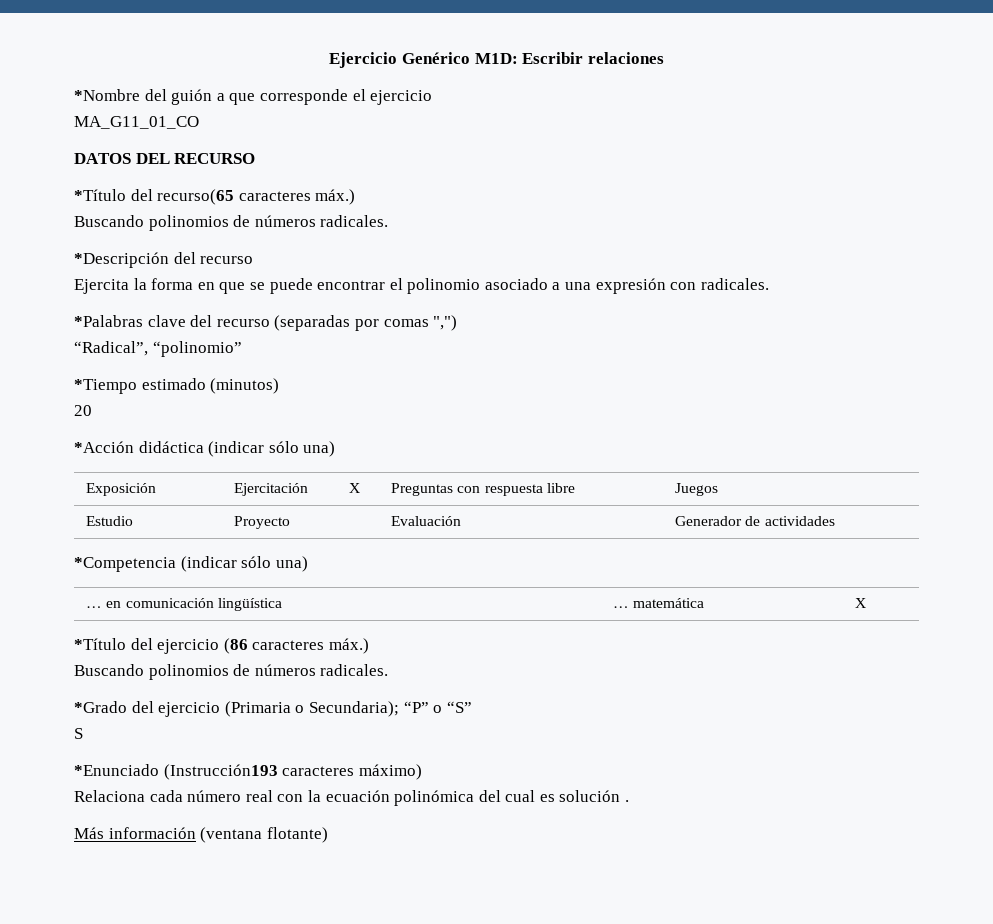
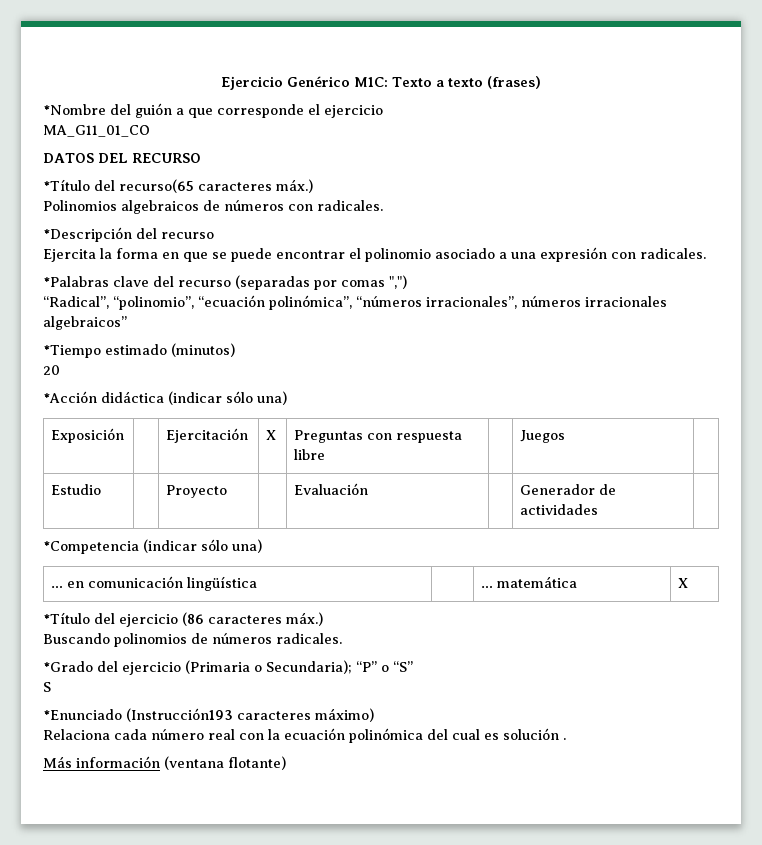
- Ejercicio Genérico M1D: Escribir relaciones
+ Ejercicio Genérico M1C: Texto a texto (frases)
  *Título del recurso(65 caracteres máx.)
- Buscando polinomios de números radicales.
+ Polinomios algebraicos de números con radicales.
- “Radical”, “polinomio”
+ “Radical”, “polinomio”, “ecuación polinómica”, “números irracionales”, números irracionales algebraicos”

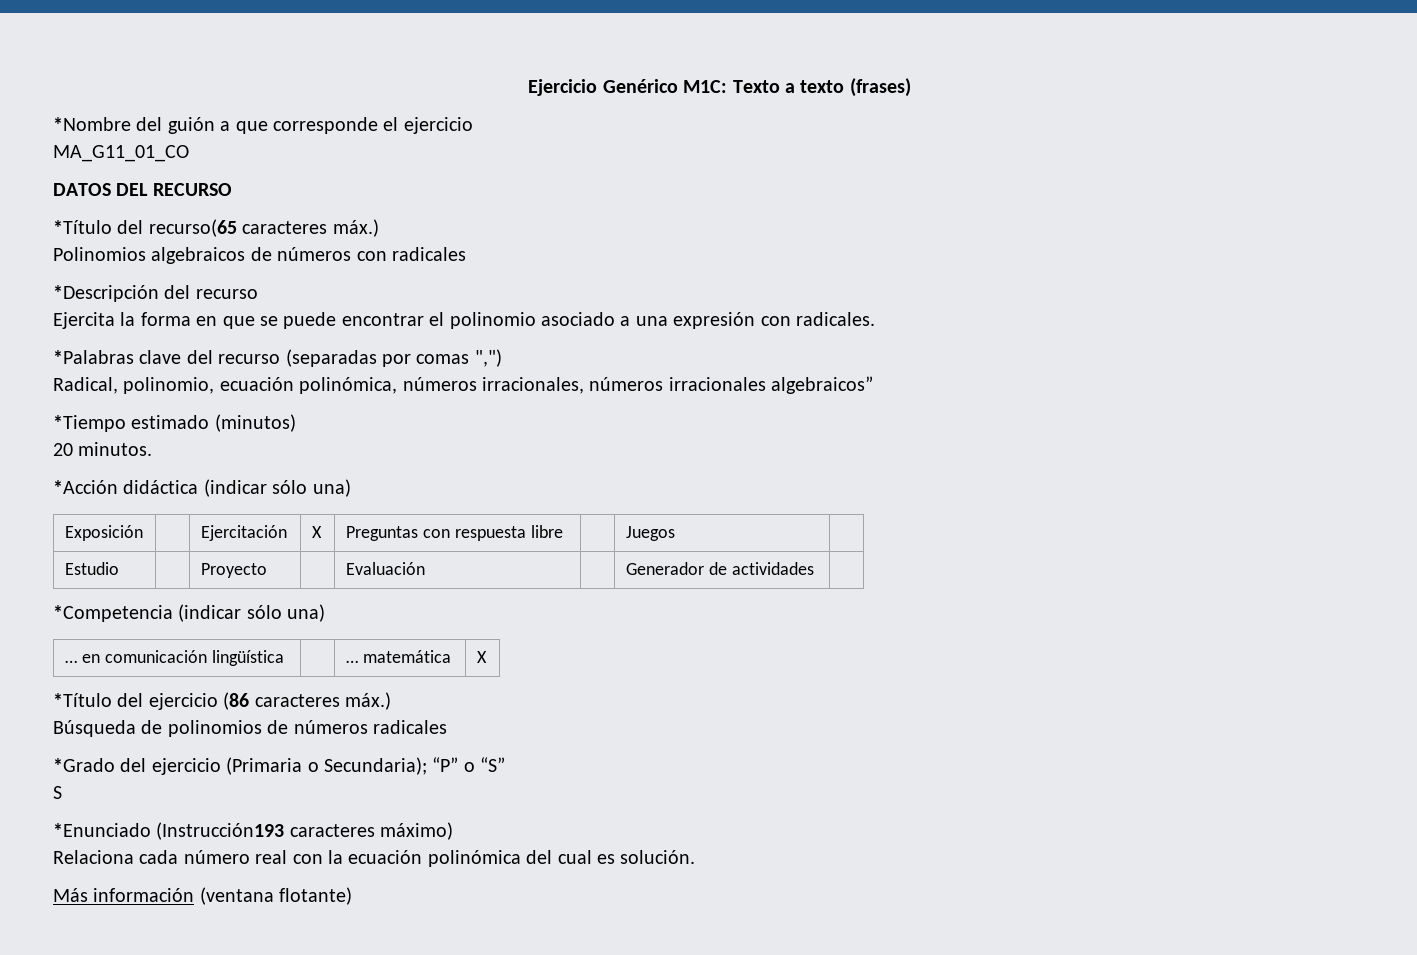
- Polinomios algebraicos de números con radicales.
+ Polinomios algebraicos de números con radicales
- “Radical”, “polinomio”, “ecuación polinómica”, “números irracionales”, números irracionales algebraicos”
+ Radical, polinomio, ecuación polinómica, números irracionales, números irracionales algebraicos”
- 20
+ 20 minutos.
- Buscando polinomios de números radicales.
+ Búsqueda de polinomios de números radicales
- Relaciona cada número real con la ecuación polinómica del cual es solución .
+ Relaciona cada número real con la ecuación polinómica del cual es solución.

